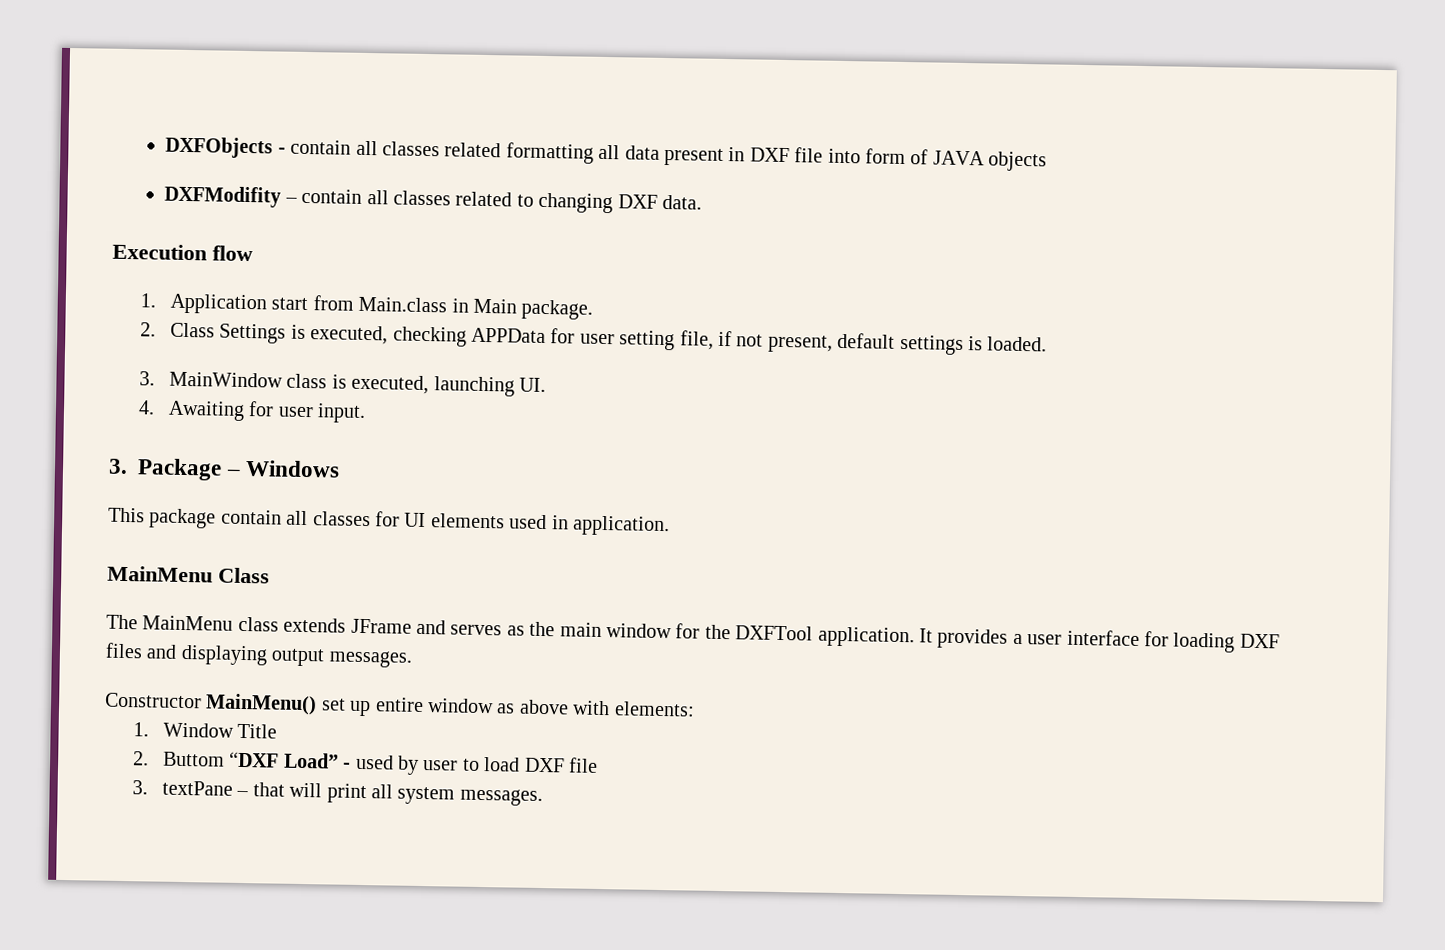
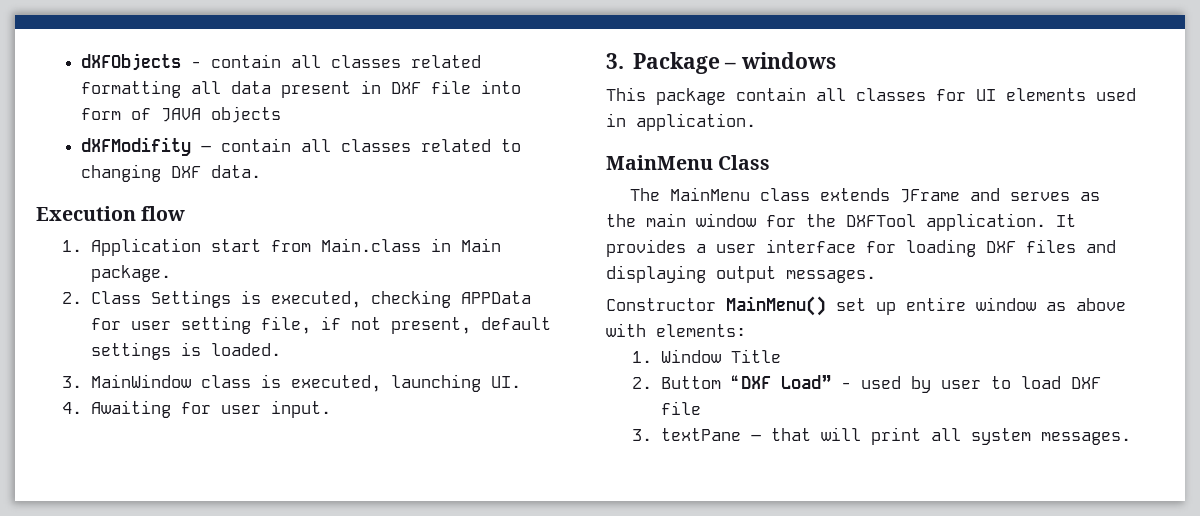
- DXFObjects - contain all classes related formatting all data present in DXF file into form of JAVA objects
+ dXFObjects - contain all classes related formatting all data present in DXF file into form of JAVA objects
- DXFModifity – contain all classes related to changing DXF data.
+ dXFModifity – contain all classes related to changing DXF data.
- 3. Package – Windows
+ 3. Package – windows

